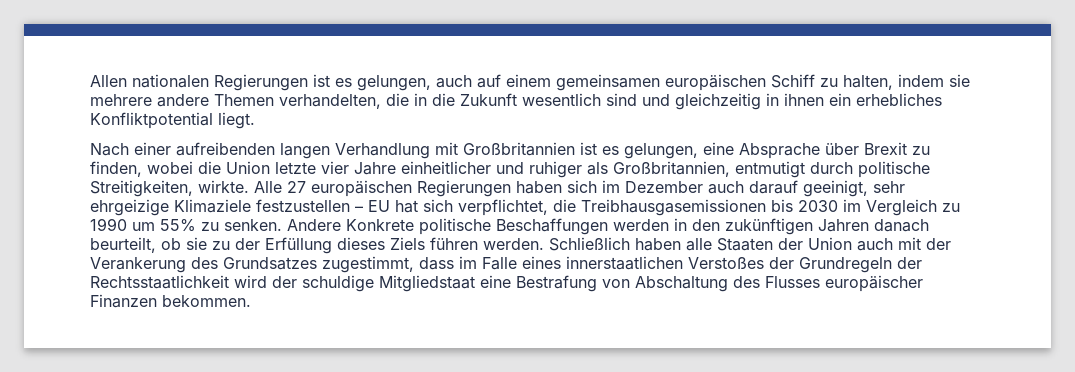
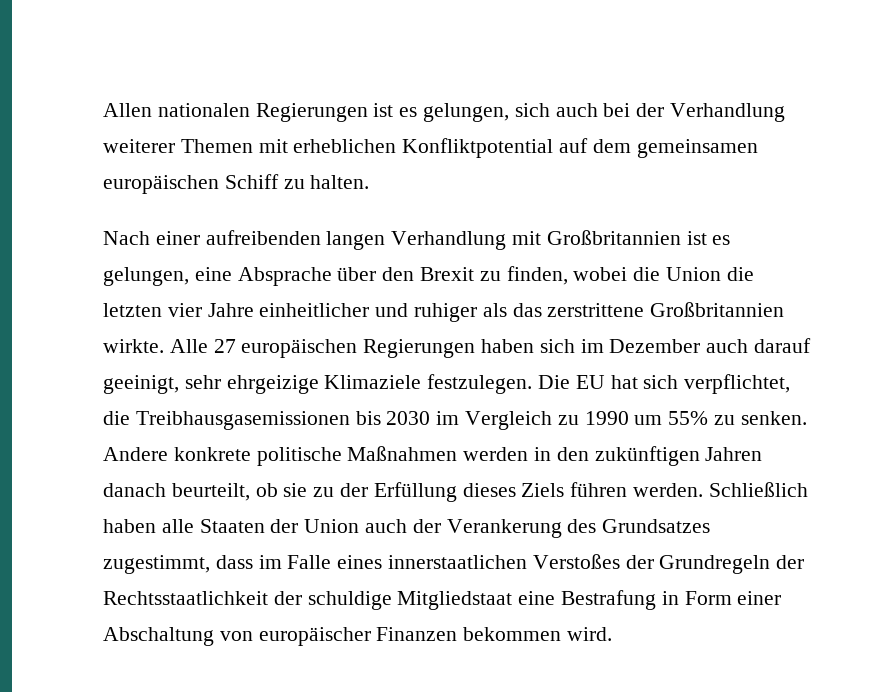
- Allen nationalen Regierungen ist es gelungen, auch auf einem gemeinsamen europäischen Schiff zu halten, indem sie mehrere andere Themen verhandelten, die in die Zukunft wesentlich sind und gleichzeitig in ihnen ein erhebliches Konfliktpotential liegt.
+ Allen nationalen Regierungen ist es gelungen, sich auch bei der Verhandlung weiterer Themen mit erheblichen Konfliktpotential auf dem gemeinsamen europäischen Schiff zu halten.
- Nach einer aufreibenden langen Verhandlung mit Großbritannien ist es gelungen, eine Absprache über Brexit zu finden, wobei die Union letzte vier Jahre einheitlicher und ruhiger als Großbritannien, entmutigt durch politische Streitigkeiten, wirkte.
+ Nach einer aufreibenden langen Verhandlung mit Großbritannien ist es gelungen, eine Absprache über den Brexit zu finden, wobei die Union die letzten vier Jahre einheitlicher und ruhiger als das zerstrittene Großbritannien wirkte.
- Alle 27 europäischen Regierungen haben sich im Dezember auch darauf geeinigt, sehr ehrgeizige Klimaziele festzustellen – EU hat sich verpflichtet, die Treibhausgasemissionen bis 2030 im Vergleich zu 1990 um 55% zu senken.
+ Alle 27 europäischen Regierungen haben sich im Dezember auch darauf geeinigt, sehr ehrgeizige Klimaziele festzulegen. Die EU hat sich verpflichtet, die Treibhausgasemissionen bis 2030 im Vergleich zu 1990 um 55% zu senken.
- Andere Konkrete politische Beschaffungen werden in den zukünftigen Jahren danach beurteilt, ob sie zu der Erfüllung dieses Ziels führen werden.
+ Andere konkrete politische Maßnahmen werden in den zukünftigen Jahren danach beurteilt, ob sie zu der Erfüllung dieses Ziels führen werden.
- Schließlich haben alle Staaten der Union auch mit der Verankerung des Grundsatzes zugestimmt, dass im Falle eines innerstaatlichen Verstoßes der Grundregeln der Rechtsstaatlichkeit wird der schuldige Mitgliedstaat eine Bestrafung von Abschaltung des Flusses europäischer Finanzen bekommen.
+ Schließlich haben alle Staaten der Union auch der Verankerung des Grundsatzes zugestimmt, dass im Falle eines innerstaatlichen Verstoßes der Grundregeln der Rechtsstaatlichkeit der schuldige Mitgliedstaat eine Bestrafung in Form einer Abschaltung von europäischer Finanzen bekommen wird.

